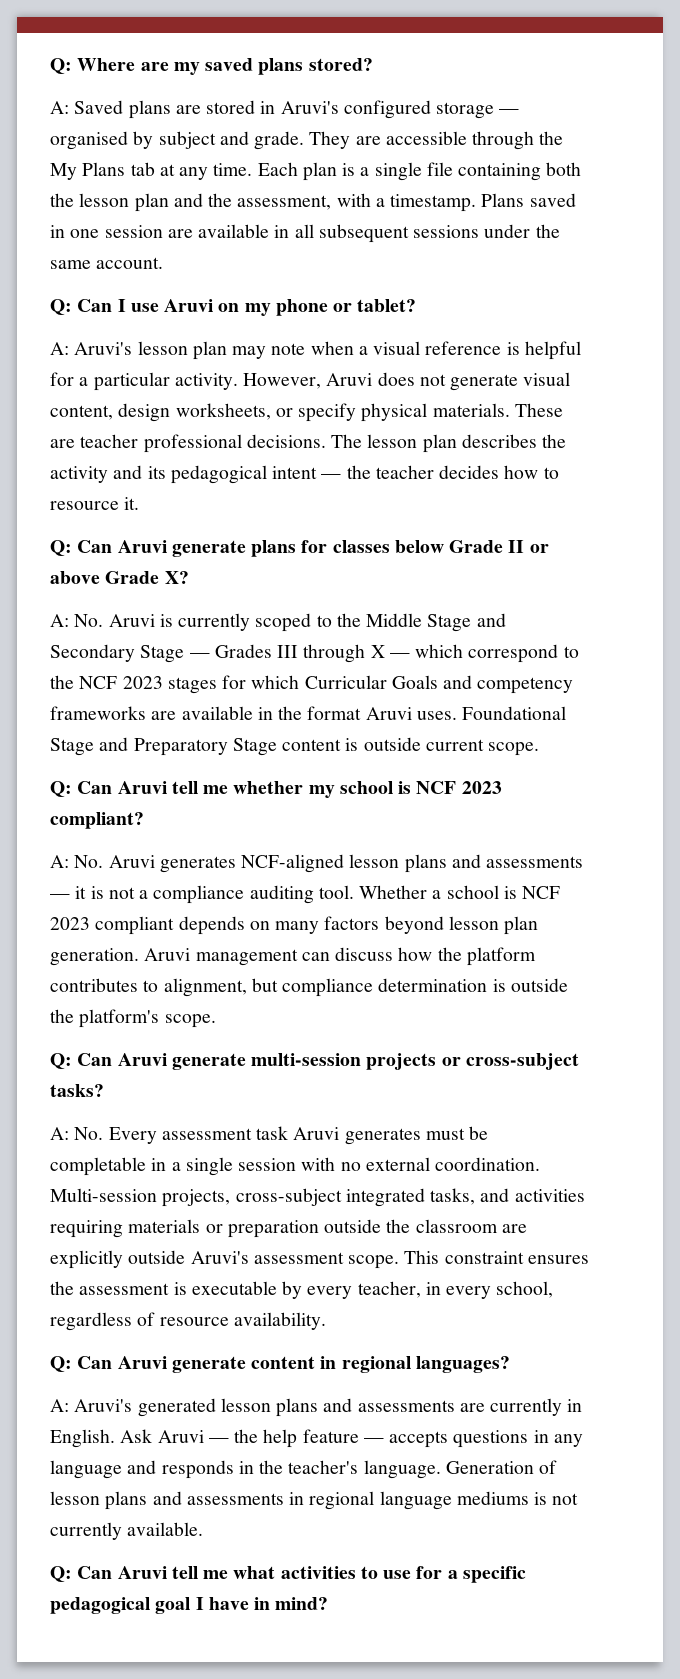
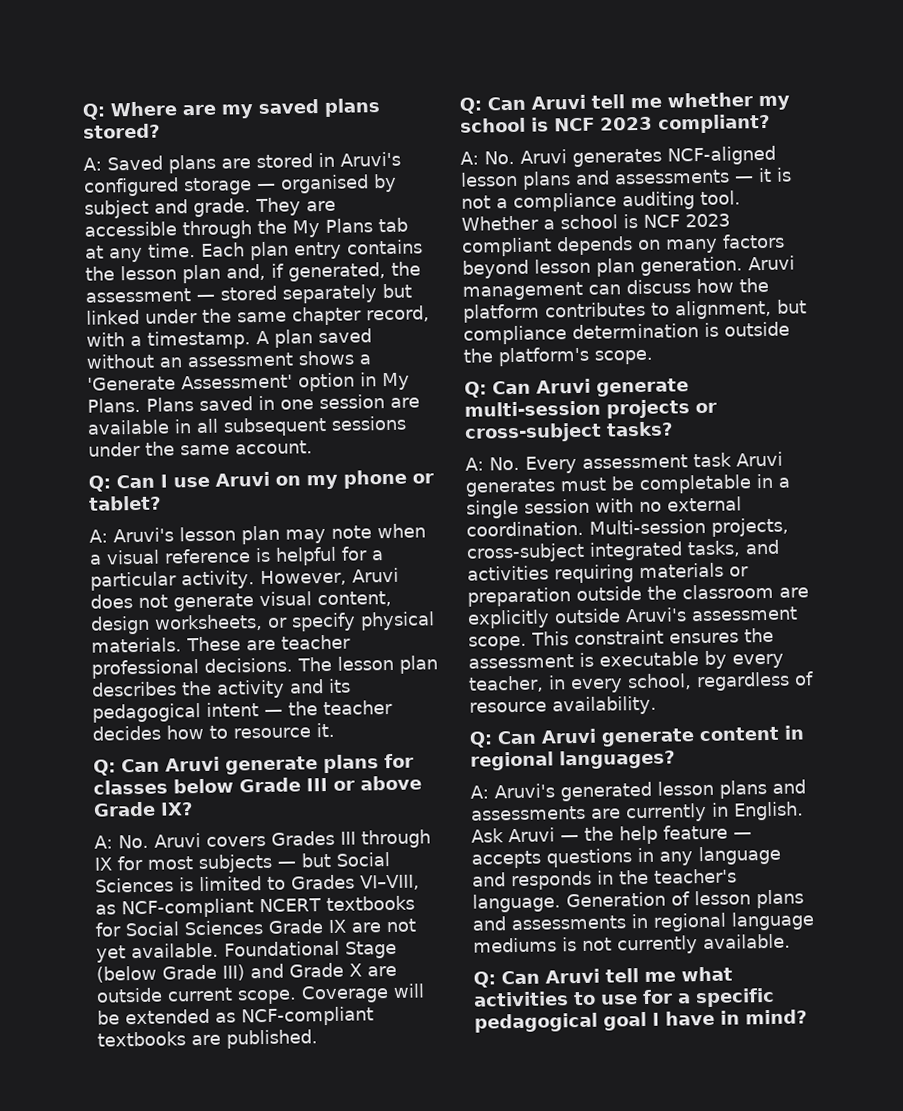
- Each plan is a single file containing both the lesson plan and the assessment, with a timestamp.
+ Each plan entry contains the lesson plan and, if generated, the assessment — stored separately but linked under the same chapter record, with a timestamp. A plan saved without an assessment shows a 'Generate Assessment' option in My Plans.
- Q: Can Aruvi generate plans for classes below Grade II or above Grade X?
- A: No. Aruvi is currently scoped to the Middle Stage and Secondary Stage — Grades III through X — which correspond to the NCF 2023 stages for which Curricular Goals and competency frameworks are available in the format Aruvi uses. Foundational Stage and Preparatory Stage content is outside current scope.
+ Q: Can Aruvi generate plans for classes below Grade III or above Grade IX?
+ A: No. Aruvi covers Grades III through IX for most subjects — but Social Sciences is limited to Grades VI–VIII, as NCF-compliant NCERT textbooks for Social Sciences Grade IX are not yet available. Foundational Stage (below Grade III) and Grade X are outside current scope. Coverage will be extended as NCF-compliant textbooks are published.

